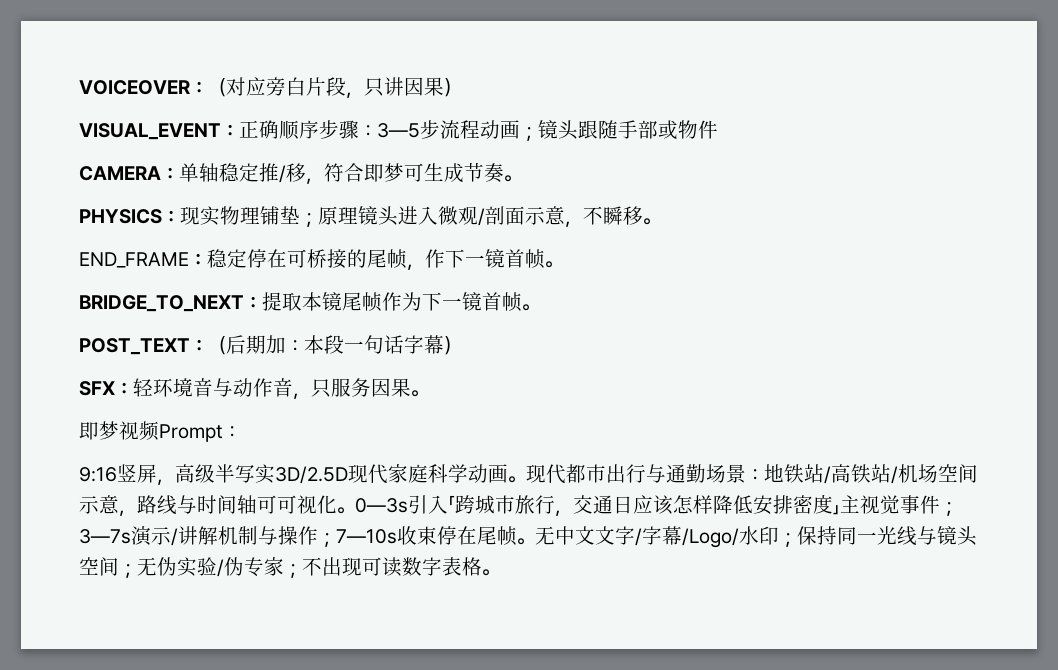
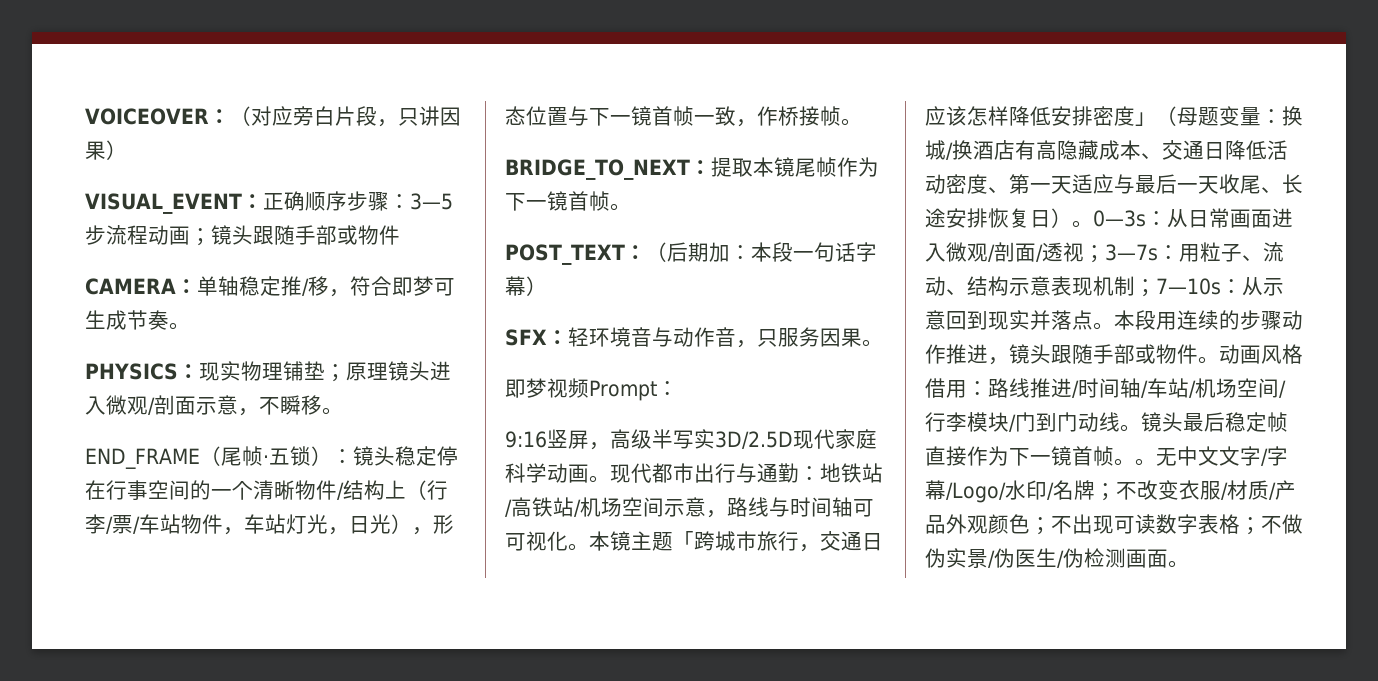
- END_FRAME：稳定停在可桥接的尾帧，作下一镜首帧。
+ END_FRAME（尾帧·五锁）：镜头稳定停在行事空间的一个清晰物件/结构上（行李/票/车站物件，车站灯光，日光），形态位置与下一镜首帧一致，作桥接帧。
- 现代都市出行与通勤场景：地铁站/高铁站/机场空间示意，路线与时间轴可可视化。
+ 现代都市出行与通勤：地铁站/高铁站/机场空间示意，路线与时间轴可可视化。
- 0—3s引入「跨城市旅行，交通日应该怎样降低安排密度」主视觉事件；3—7s演示/讲解机制与操作；7—10s收束停在尾帧。
+ 本镜主题「跨城市旅行，交通日应该怎样降低安排密度」（母题变量：换城/换酒店有高隐藏成本、交通日降低活动密度、第一天适应与最后一天收尾、长途安排恢复日）。0—3s：从日常画面进入微观/剖面/透视；3—7s：用粒子、流动、结构示意表现机制；7—10s：从示意回到现实并落点。本段用连续的步骤动作推进，镜头跟随手部或物件。动画风格借用：路线推进/时间轴/车站/机场空间/行李模块/门到门动线。镜头最后稳定帧直接作为下一镜首帧。。
- 无中文文字/字幕/Logo/水印；保持同一光线与镜头空间；无伪实验/伪专家；不出现可读数字表格。
+ 无中文文字/字幕/Logo/水印/名牌；不改变衣服/材质/产品外观颜色；不出现可读数字表格；不做伪实景/伪医生/伪检测画面。

